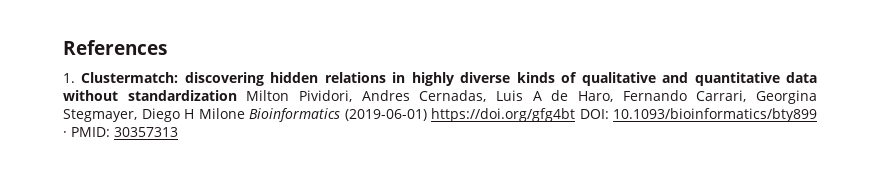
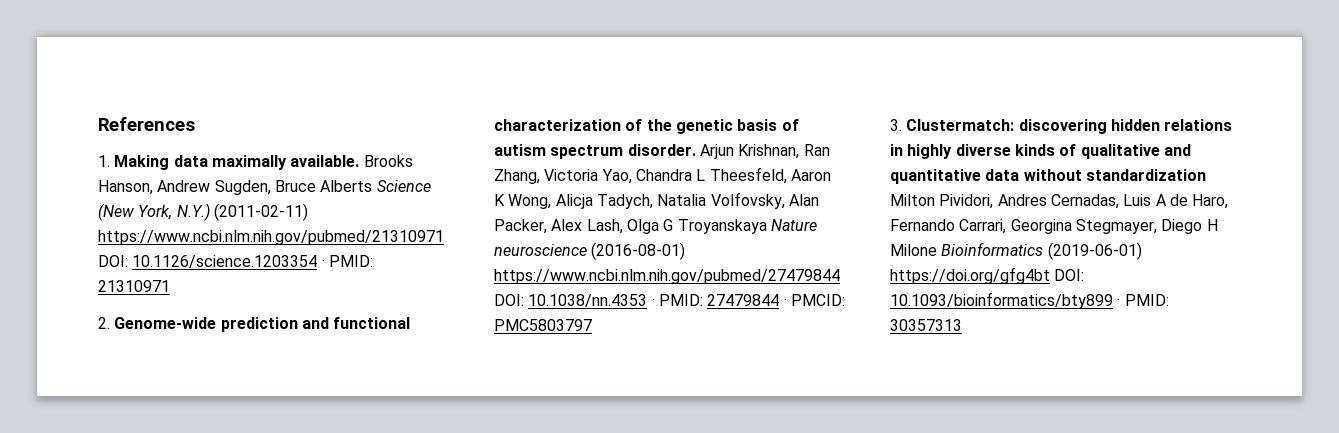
- 1. Clustermatch: discovering hidden relations in highly diverse kinds of qualitative and quantitative data without standardization Milton Pividori, Andres Cernadas, Luis A de Haro, Fernando Carrari, Georgina Stegmayer, Diego H Milone Bioinformatics (2019-06-01) https://doi.org/gfg4bt DOI: 10.1093/bioinformatics/bty899 · PMID: 30357313
+ 1. Making data maximally available. Brooks Hanson, Andrew Sugden, Bruce Alberts Science (New York, N.Y.) (2011-02-11) https://www.ncbi.nlm.nih.gov/pubmed/21310971 DOI: 10.1126/science.1203354 · PMID: 21310971
+ 2. Genome-wide prediction and functional characterization of the genetic basis of autism spectrum disorder. Arjun Krishnan, Ran Zhang, Victoria Yao, Chandra L Theesfeld, Aaron K Wong, Alicja Tadych, Natalia Volfovsky, Alan Packer, Alex Lash, Olga G Troyanskaya Nature neuroscience (2016-08-01) https://www.ncbi.nlm.nih.gov/pubmed/27479844 DOI: 10.1038/nn.4353 · PMID: 27479844 · PMCID: PMC5803797
+ 3. Clustermatch: discovering hidden relations in highly diverse kinds of qualitative and quantitative data without standardization Milton Pividori, Andres Cernadas, Luis A de Haro, Fernando Carrari, Georgina Stegmayer, Diego H Milone Bioinformatics (2019-06-01) https://doi.org/gfg4bt DOI: 10.1093/bioinformatics/bty899 · PMID: 30357313

